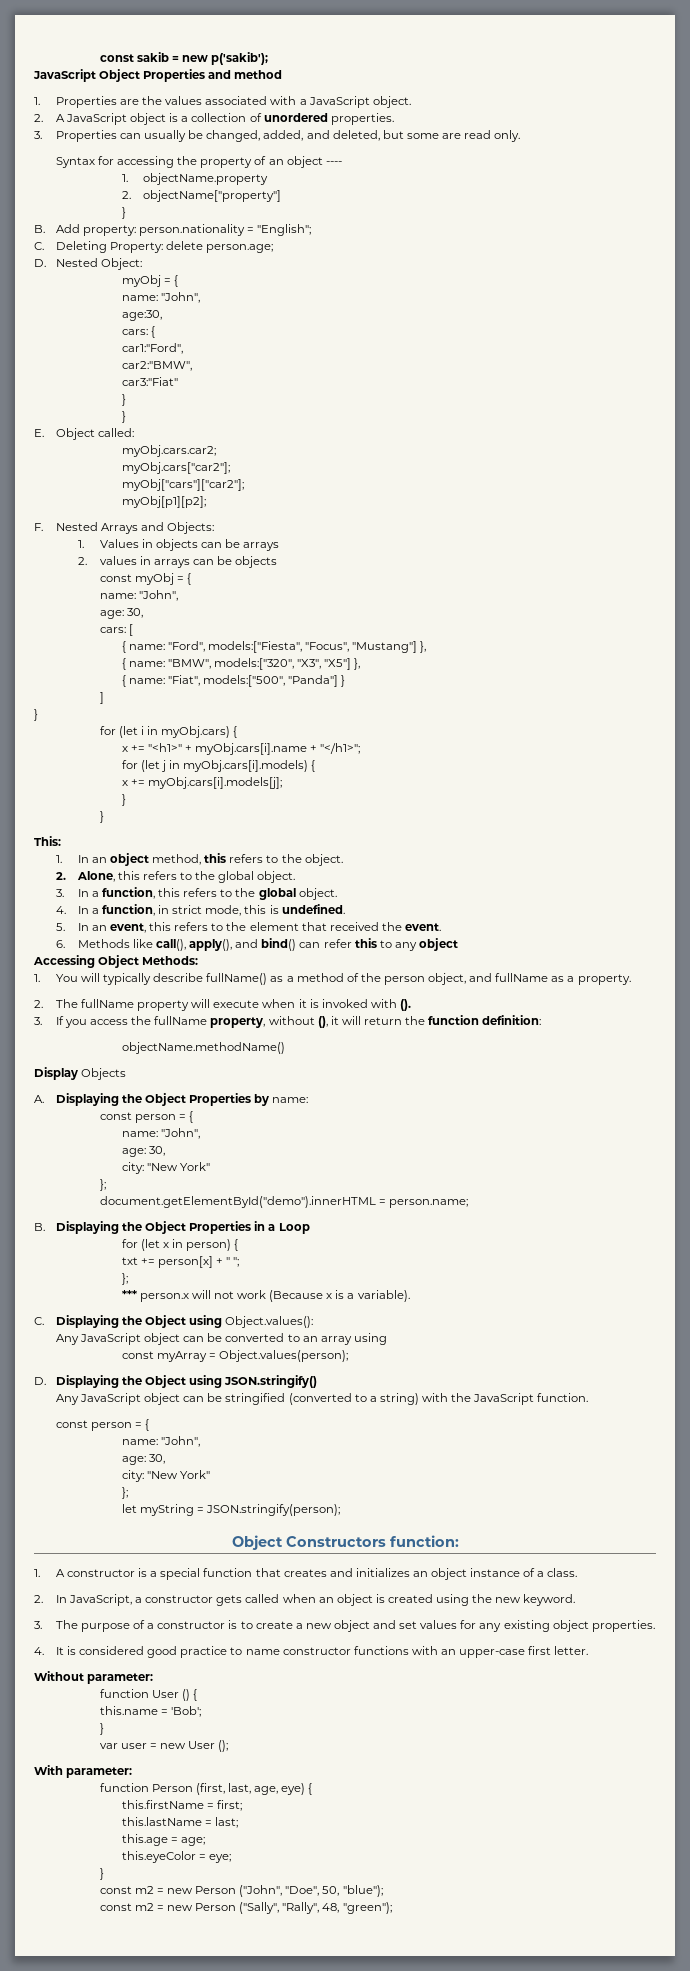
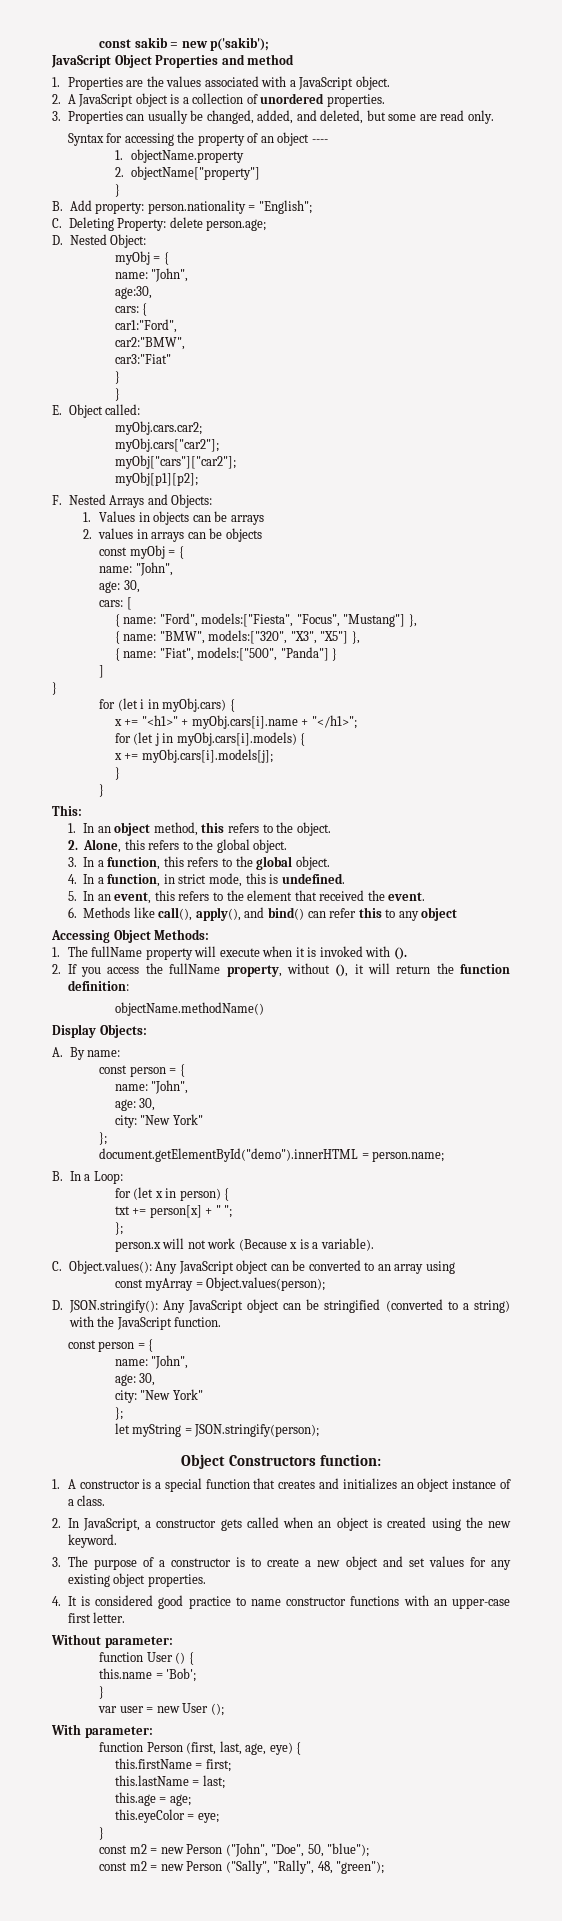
- 1. You will typically describe fullName() as a method of the person object, and fullName as a property.
- 2. The fullName property will execute when it is invoked with ().
+ 1. The fullName property will execute when it is invoked with ().
- 3. If you access the fullName property, without (), it will return the function definition:
+ 2. If you access the fullName property, without (), it will return the function definition:
- Display Objects
+ Display Objects:
- A. Displaying the Object Properties by name:
+ A. By name:
- B. Displaying the Object Properties in a Loop
+ B. In a Loop:
- *** person.x will not work (Because x is a variable).
+ person.x will not work (Because x is a variable).
- C. Displaying the Object using Object.values():
- Any JavaScript object can be converted to an array using
+ C. Object.values(): Any JavaScript object can be converted to an array using
- D. Displaying the Object using JSON.stringify()
- Any JavaScript object can be stringified (converted to a string) with the JavaScript function.
+ D. JSON.stringify(): Any JavaScript object can be stringified (converted to a string) with the JavaScript function.

